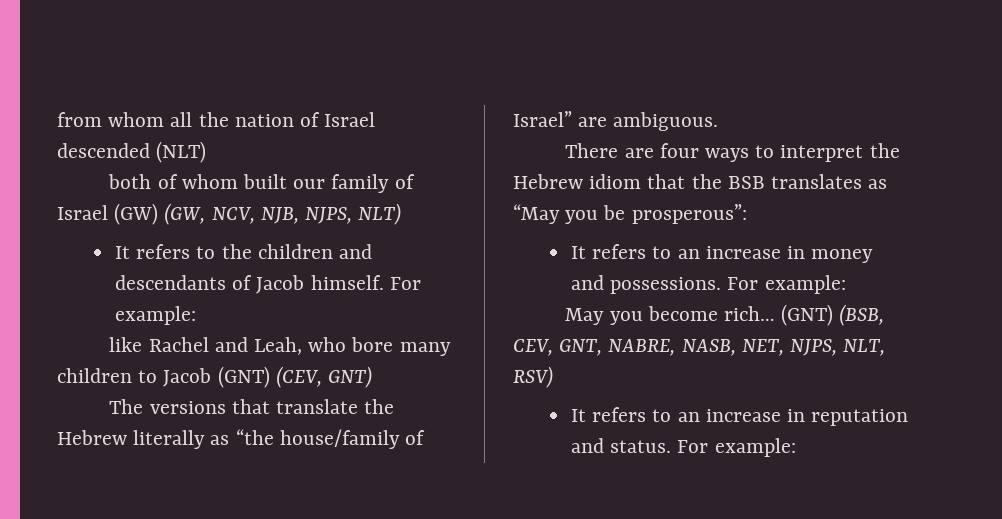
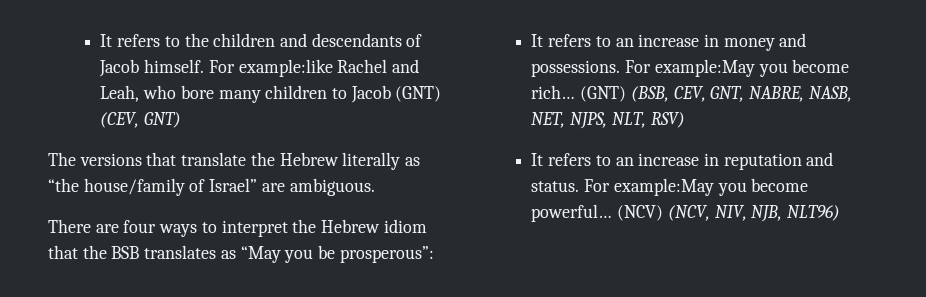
- from whom all the nation of Israel descended (NLT)
- both of whom built our family of Israel (GW) (GW, NCV, NJB, NJPS, NLT)
- It refers to the children and descendants of Jacob himself. For example:
- like Rachel and Leah, who bore many children to Jacob (GNT) (CEV, GNT)
+ It refers to the children and descendants of Jacob himself. For example:like Rachel and Leah, who bore many children to Jacob (GNT) (CEV, GNT)
- It refers to an increase in money and possessions. For example:
- May you become rich…
+ It refers to an increase in money and possessions. For example:May you become rich…
- It refers to an increase in reputation and status. For example:
+ It refers to an increase in reputation and status. For example:May you become powerful… (NCV) (NCV, NIV, NJB, NLT96)

